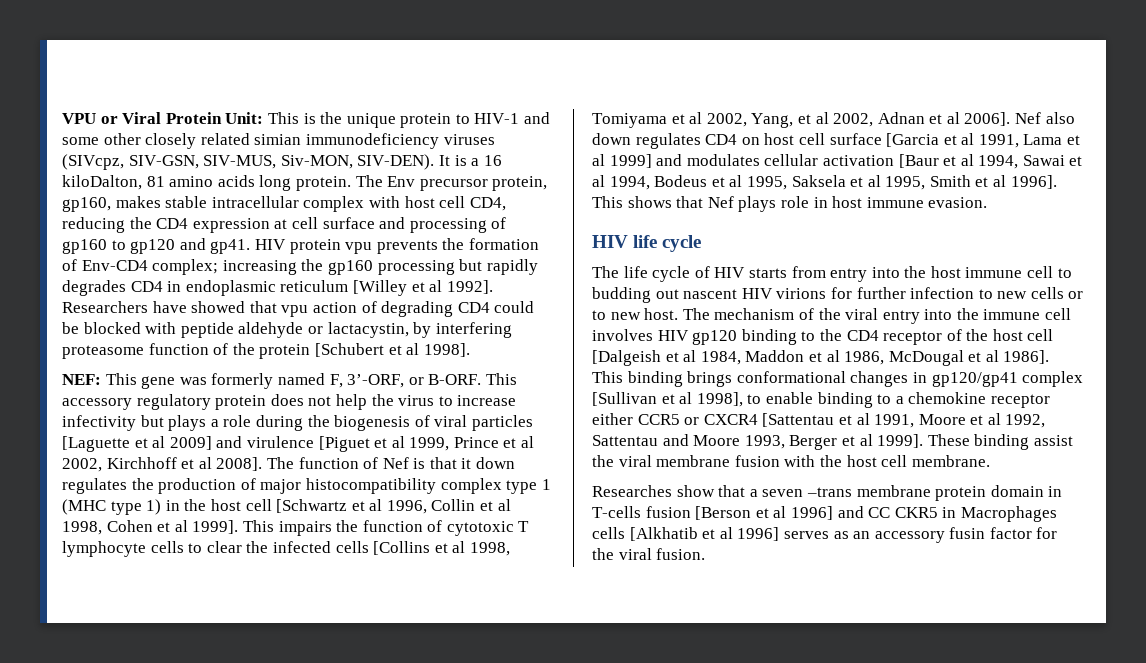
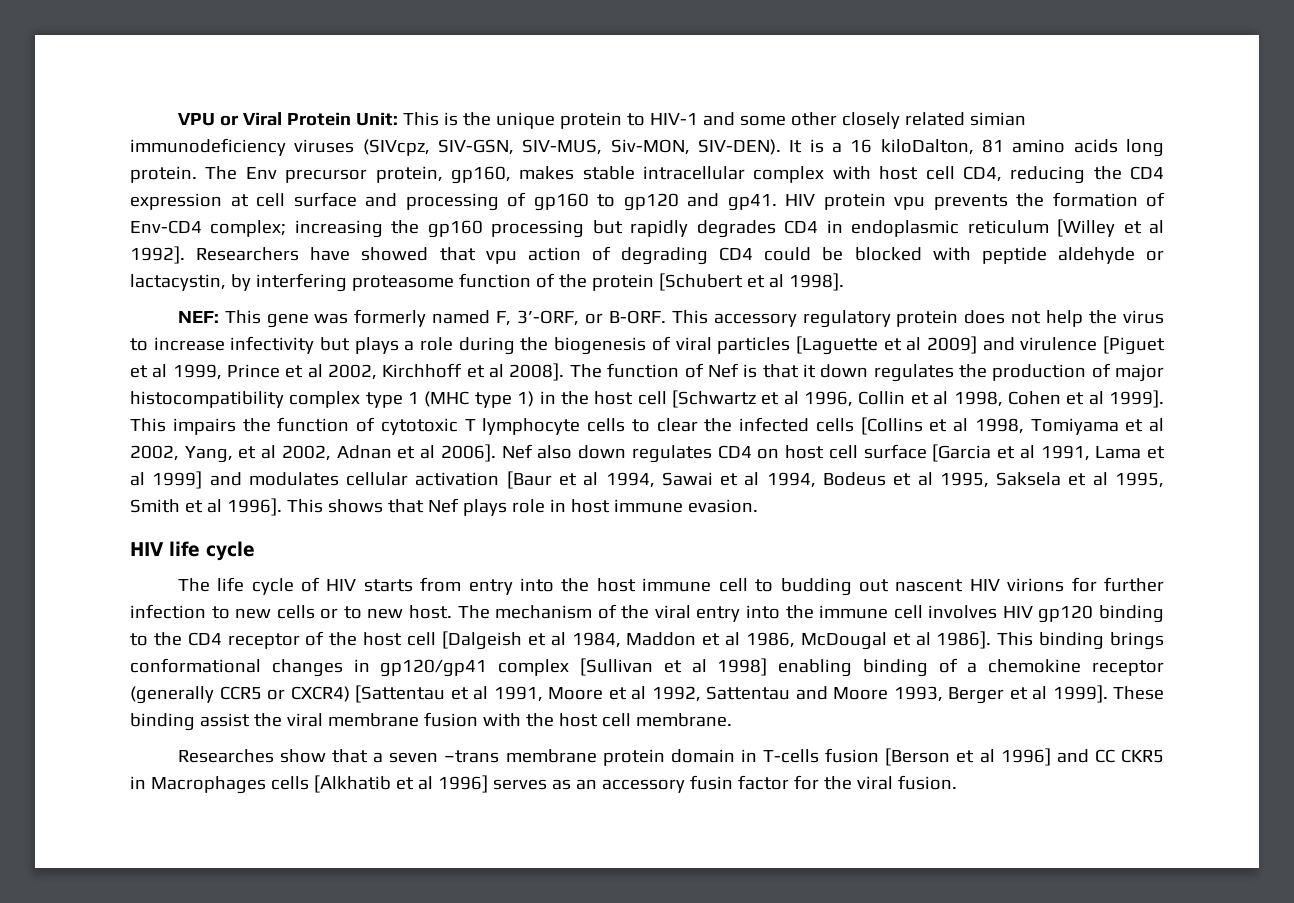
- This binding brings conformational changes in gp120/gp41 complex [Sullivan et al 1998], to enable binding to a chemokine receptor either CCR5 or CXCR4 [Sattentau et al 1991, Moore et al 1992, Sattentau and Moore 1993, Berger et al 1999].
+ This binding brings conformational changes in gp120/gp41 complex [Sullivan et al 1998] enabling binding of a chemokine receptor (generally CCR5 or CXCR4) [Sattentau et al 1991, Moore et al 1992, Sattentau and Moore 1993, Berger et al 1999].

